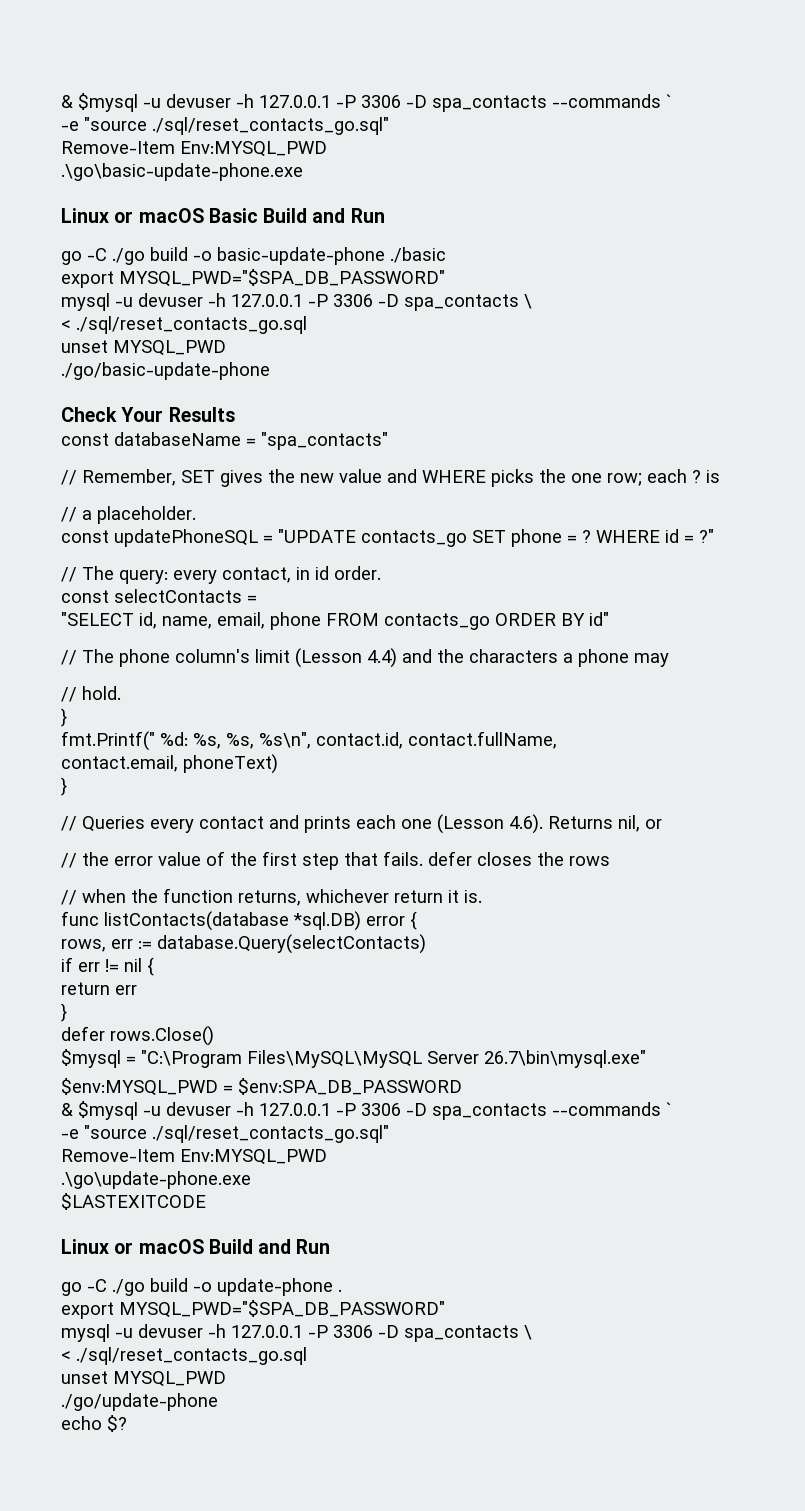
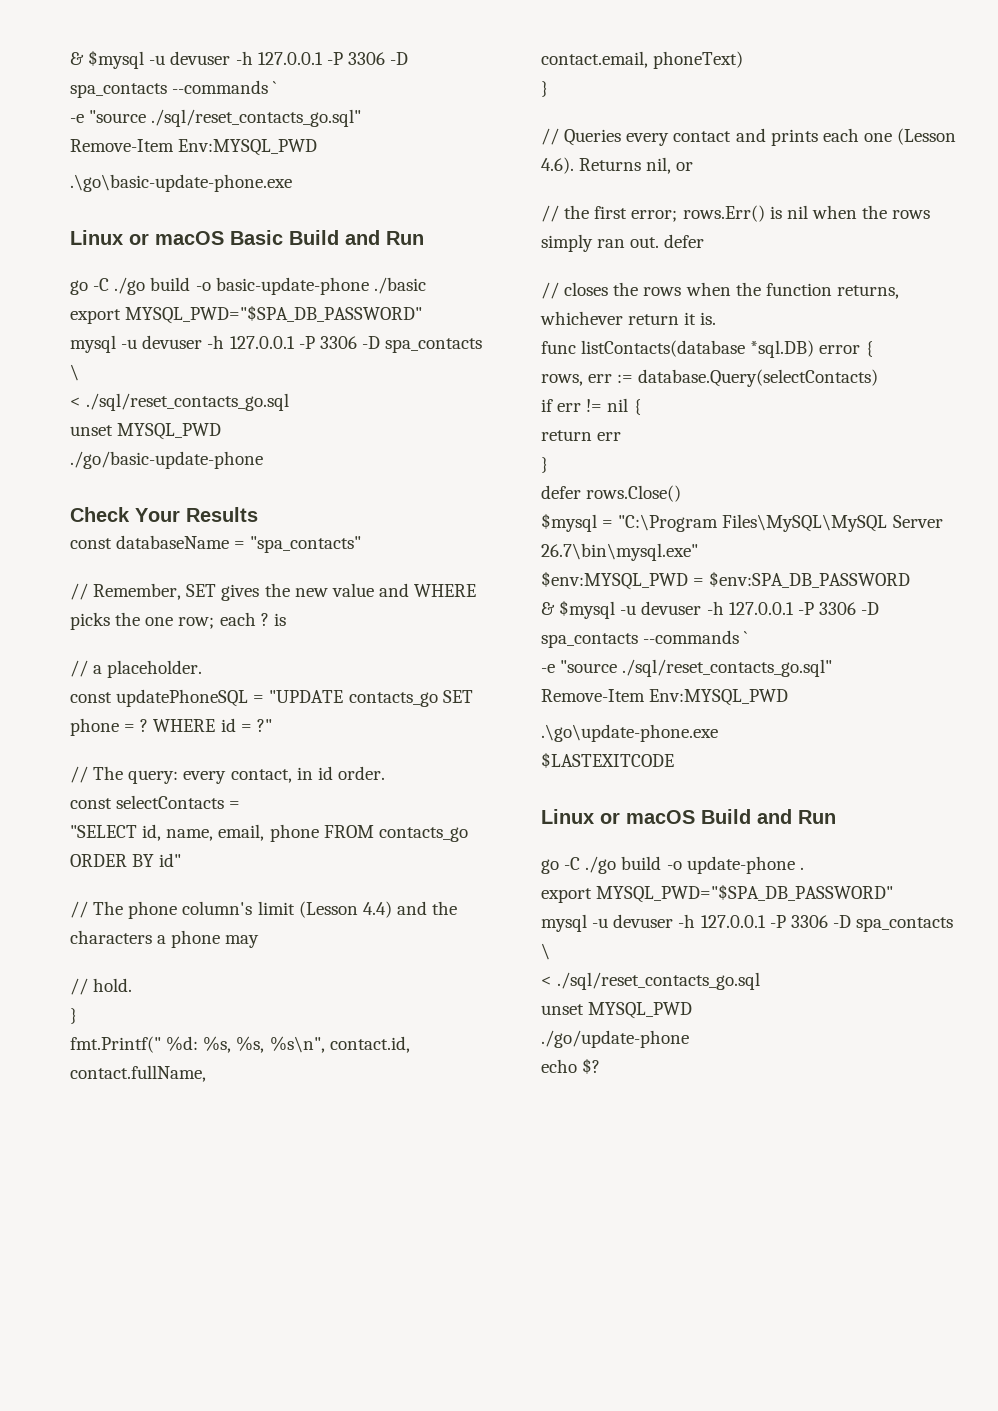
- // the error value of the first step that fails. defer closes the rows
- // when the function returns, whichever return it is.
+ // the first error; rows.Err() is nil when the rows simply ran out. defer
+ // closes the rows when the function returns, whichever return it is.

